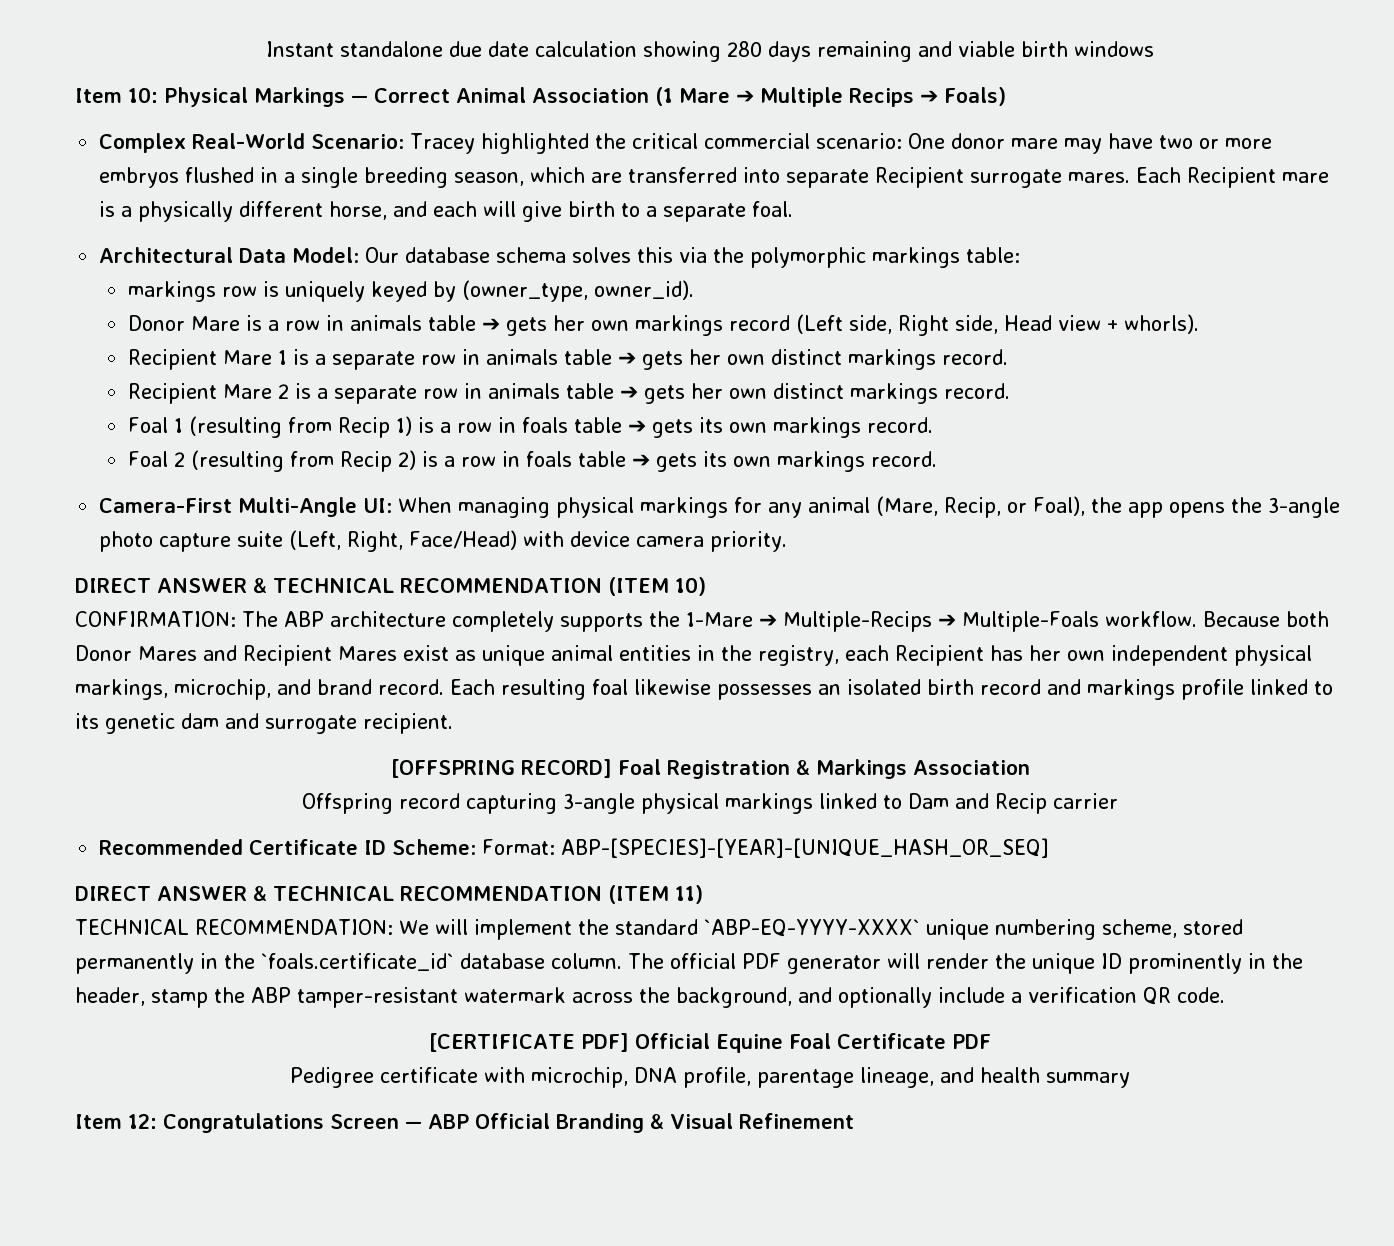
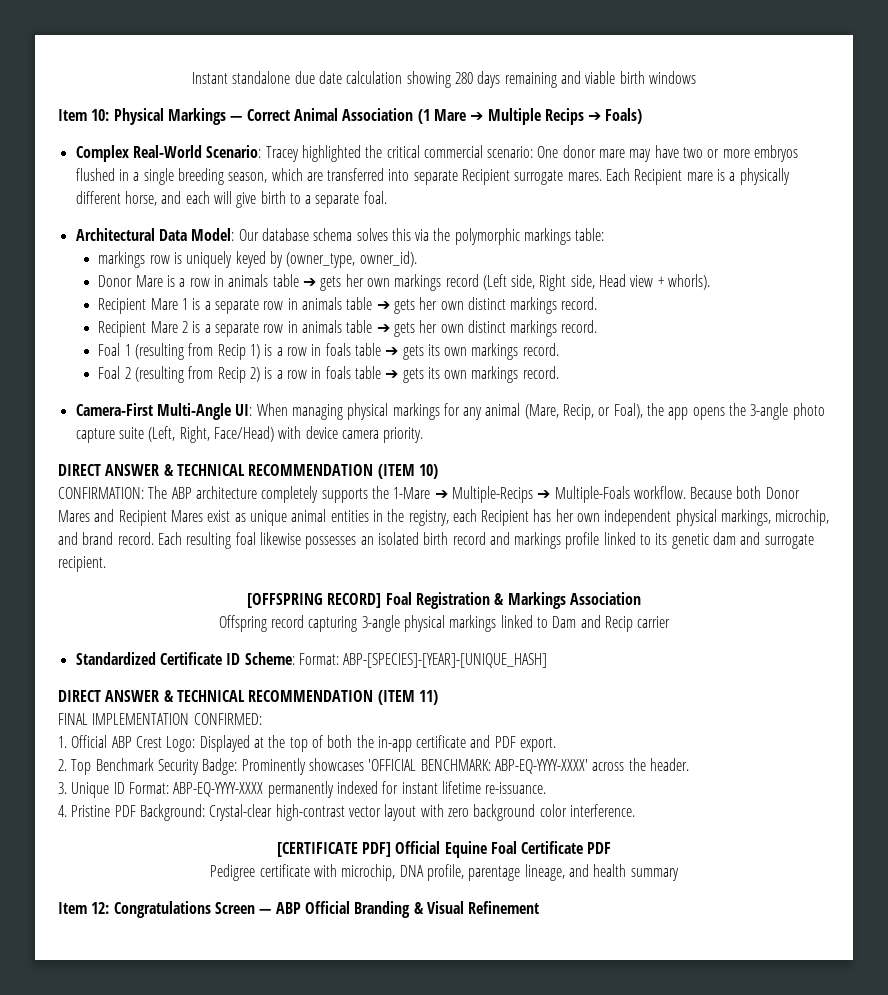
- Recommended Certificate ID Scheme: Format: ABP-[SPECIES]-[YEAR]-[UNIQUE_HASH_OR_SEQ]
+ Standardized Certificate ID Scheme: Format: ABP-[SPECIES]-[YEAR]-[UNIQUE_HASH]
- TECHNICAL RECOMMENDATION: We will implement the standard `ABP-EQ-YYYY-XXXX` unique numbering scheme, stored permanently in the `foals.certificate_id` database column. The official PDF generator will render the unique ID prominently in the header, stamp the ABP tamper-resistant watermark across the background, and optionally include a verification QR code.
+ FINAL IMPLEMENTATION CONFIRMED:
+ 1. Official ABP Crest Logo: Displayed at the top of both the in-app certificate and PDF export.
+ 2. Top Benchmark Security Badge: Prominently showcases 'OFFICIAL BENCHMARK: ABP-EQ-YYYY-XXXX' across the header.
+ 3. Unique ID Format: ABP-EQ-YYYY-XXXX permanently indexed for instant lifetime re-issuance.
+ 4. Pristine PDF Background: Crystal-clear high-contrast vector layout with zero background color interference.

